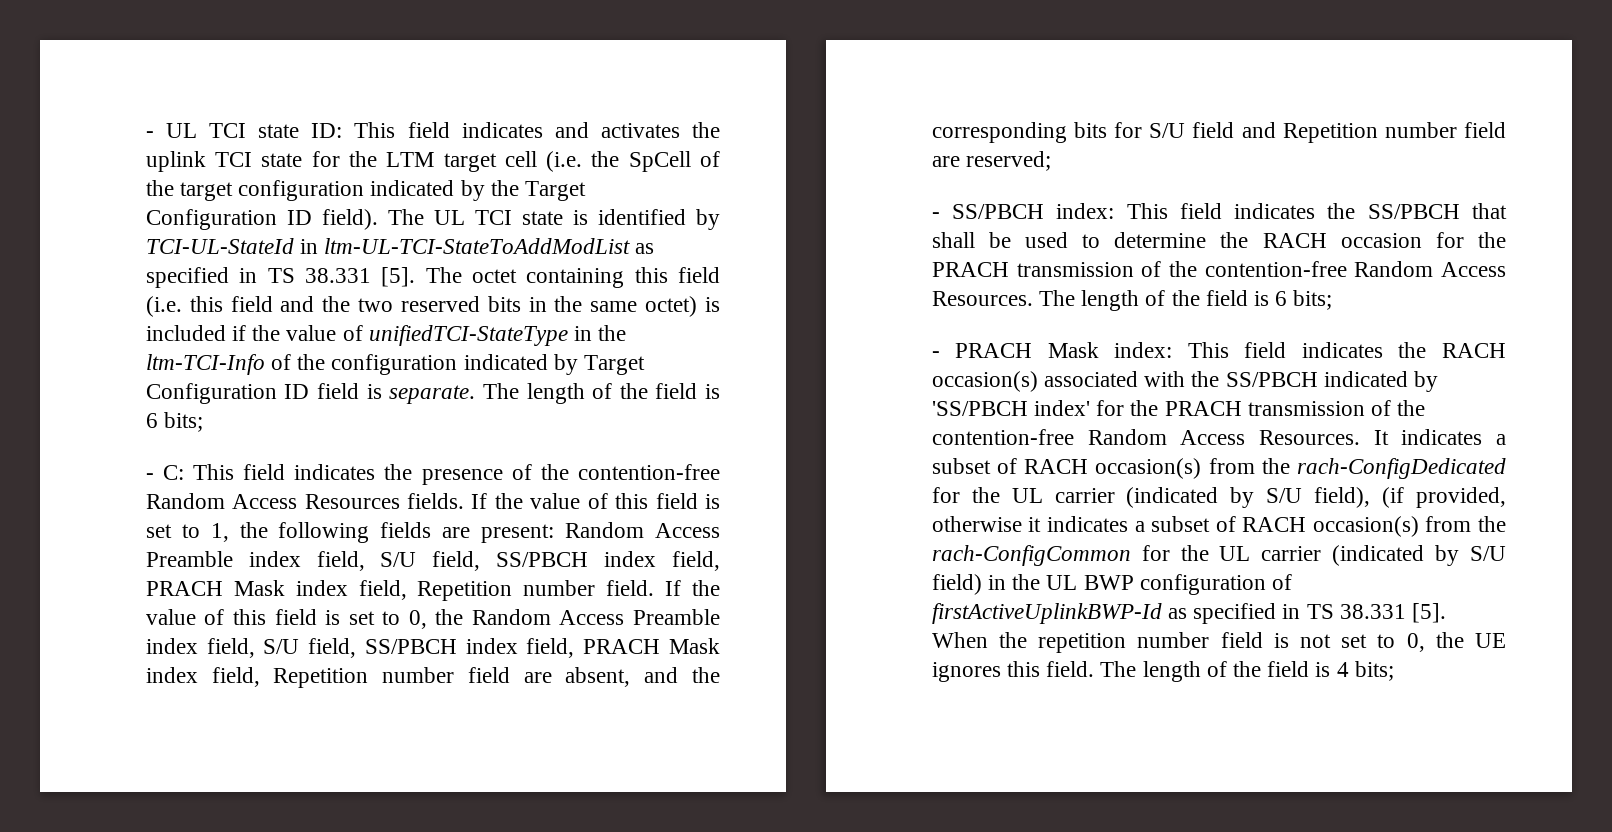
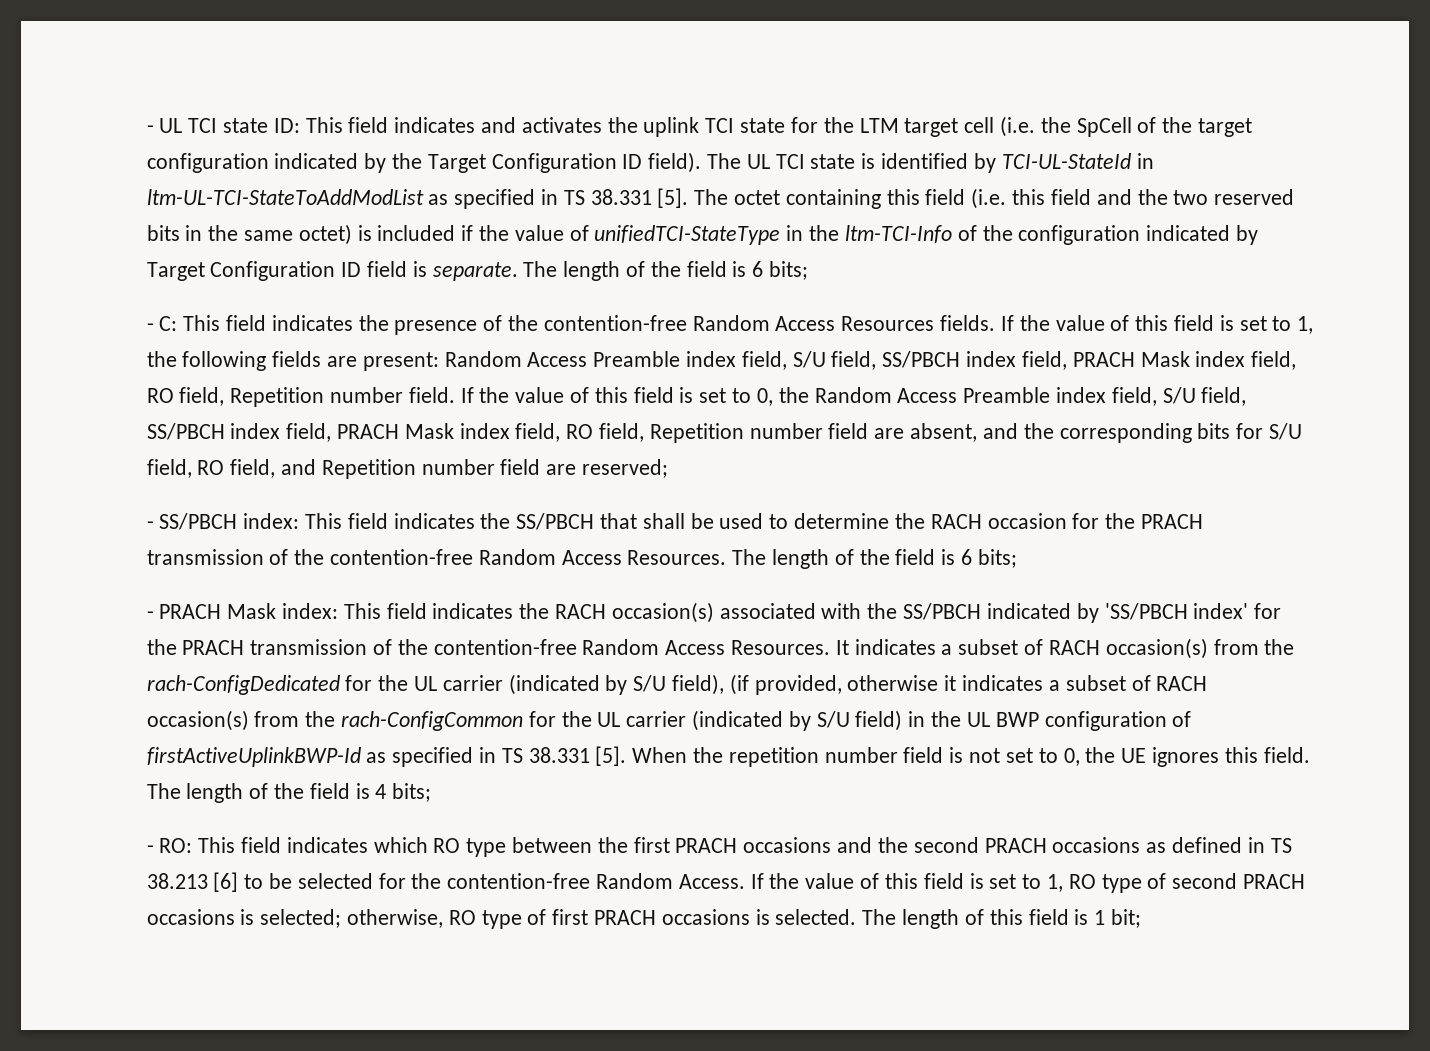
- If the value of this field is set to 1, the following fields are present: Random Access Preamble index field, S/U field, SS/PBCH index field, PRACH Mask index field, Repetition number field.
+ If the value of this field is set to 1, the following fields are present: Random Access Preamble index field, S/U field, SS/PBCH index field, PRACH Mask index field, RO field, Repetition number field.
- If the value of this field is set to 0, the Random Access Preamble index field, S/U field, SS/PBCH index field, PRACH Mask index field, Repetition number field are absent, and the corresponding bits for S/U field and Repetition number field are reserved;
+ If the value of this field is set to 0, the Random Access Preamble index field, S/U field, SS/PBCH index field, PRACH Mask index field, RO field, Repetition number field are absent, and the corresponding bits for S/U field, RO field, and Repetition number field are reserved;
+ - RO: This field indicates which RO type between the first PRACH occasions and the second PRACH occasions as defined in TS 38.213 [6] to be selected for the contention-free Random Access. If the value of this field is set to 1, RO type of second PRACH occasions is selected; otherwise, RO type of first PRACH occasions is selected. The length of this field is 1 bit;

